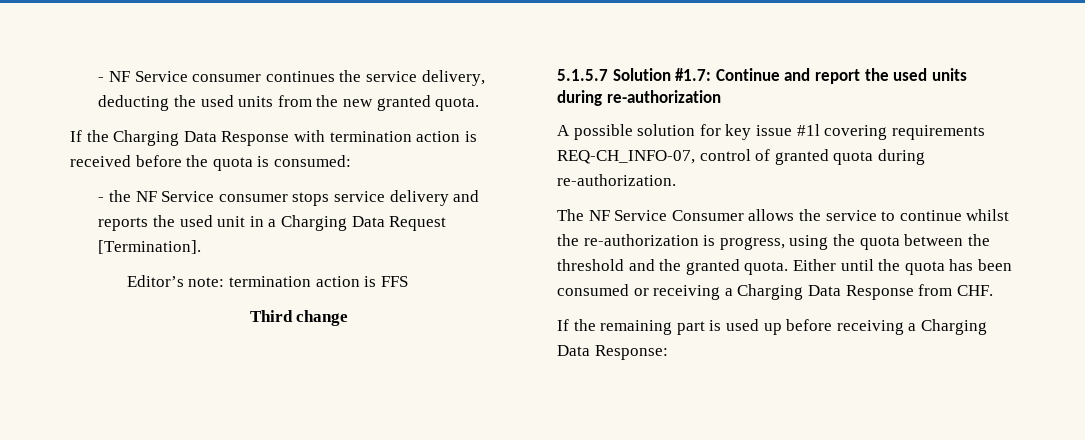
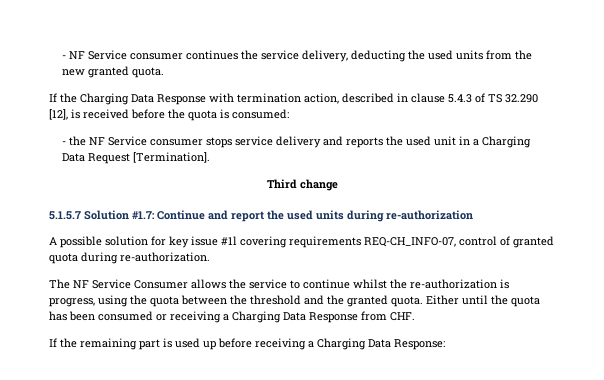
- If the Charging Data Response with termination action is received before the quota is consumed:
+ If the Charging Data Response with termination action, described in clause 5.4.3 of TS 32.290 [12], is received before the quota is consumed:
- Editor’s note: termination action is FFS

